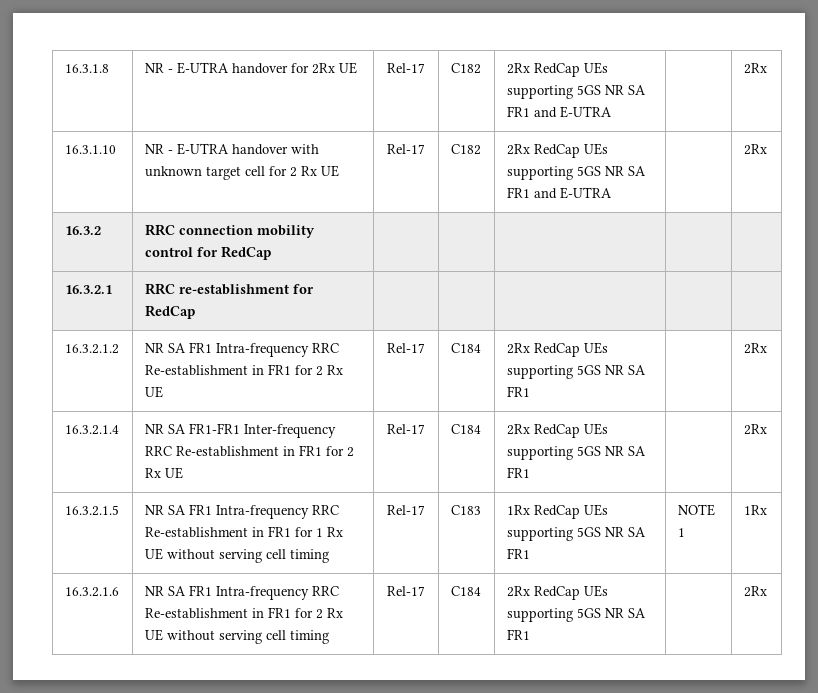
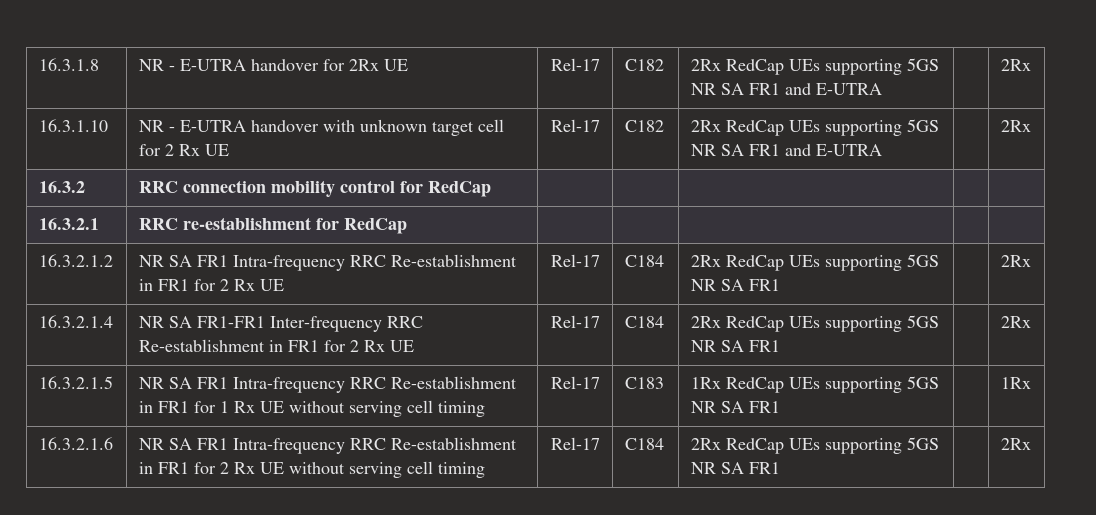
- 16.3.2.1.5 | NR SA FR1 Intra-frequency RRC Re-establishment in FR1 for 1 Rx UE without serving cell timing | Rel-17 | C183 | 1Rx RedCap UEs supporting 5GS NR SA FR1 | NOTE 1 | 1Rx
+ 16.3.2.1.5 | NR SA FR1 Intra-frequency RRC Re-establishment in FR1 for 1 Rx UE without serving cell timing | Rel-17 | C183 | 1Rx RedCap UEs supporting 5GS NR SA FR1 | | 1Rx

